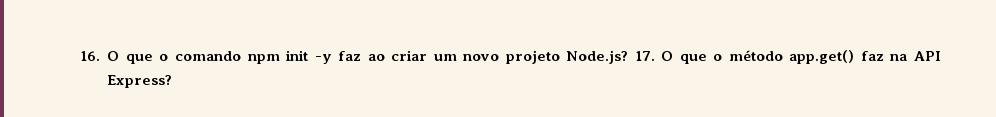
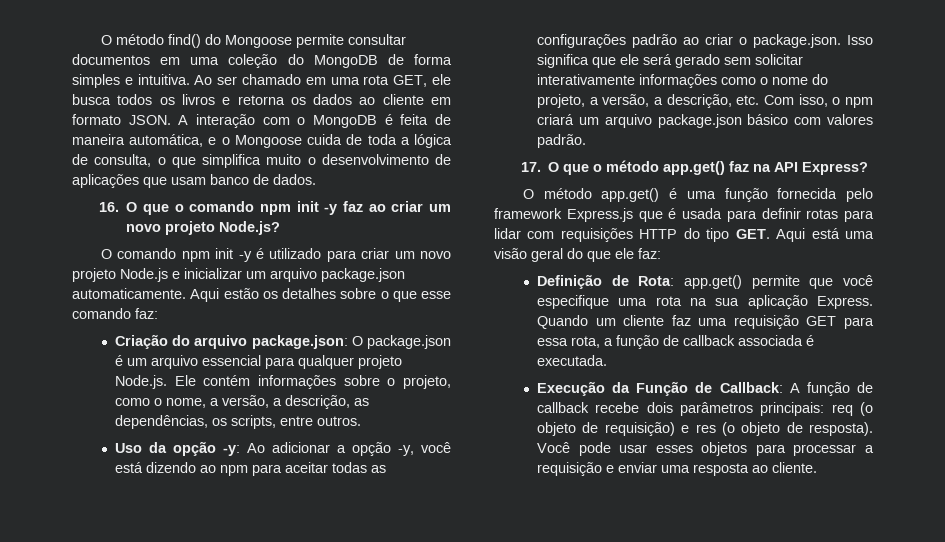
+ O método find() do Mongoose permite consultar documentos em uma coleção do MongoDB de forma simples e intuitiva. Ao ser chamado em uma rota GET, ele busca todos os livros e retorna os dados ao cliente em formato JSON. A interação com o MongoDB é feita de maneira automática, e o Mongoose cuida de toda a lógica de consulta, o que simplifica muito o desenvolvimento de aplicações que usam banco de dados.
- 16. O que o comando npm init -y faz ao criar um novo projeto Node.js? 17. O que o método app.get() faz na API Express?
+ 16. O que o comando npm init -y faz ao criar um novo projeto Node.js?
+ O comando npm init -y é utilizado para criar um novo projeto Node.js e inicializar um arquivo package.json automaticamente. Aqui estão os detalhes sobre o que esse comando faz:
+ Criação do arquivo package.json: O package.json é um arquivo essencial para qualquer projeto Node.js. Ele contém informações sobre o projeto, como o nome, a versão, a descrição, as dependências, os scripts, entre outros.
+ Uso da opção -y: Ao adicionar a opção -y, você está dizendo ao npm para aceitar todas as configurações padrão ao criar o package.json. Isso significa que ele será gerado sem solicitar interativamente informações como o nome do projeto, a versão, a descrição, etc. Com isso, o npm criará um arquivo package.json básico com valores padrão.
+ 17. O que o método app.get() faz na API Express?
+ O método app.get() é uma função fornecida pelo framework Express.js que é usada para definir rotas para lidar com requisições HTTP do tipo GET. Aqui está uma visão geral do que ele faz:
+ Definição de Rota: app.get() permite que você especifique uma rota na sua aplicação Express. Quando um cliente faz uma requisição GET para essa rota, a função de callback associada é executada.
+ Execução da Função de Callback: A função de callback recebe dois parâmetros principais: req (o objeto de requisição) e res (o objeto de resposta). Você pode usar esses objetos para processar a requisição e enviar uma resposta ao cliente.

